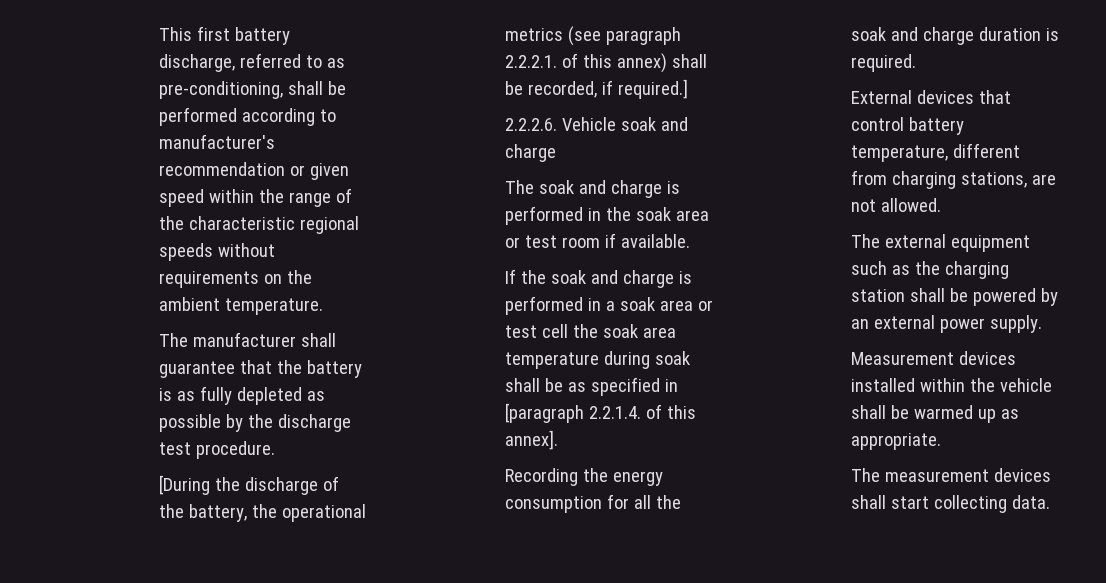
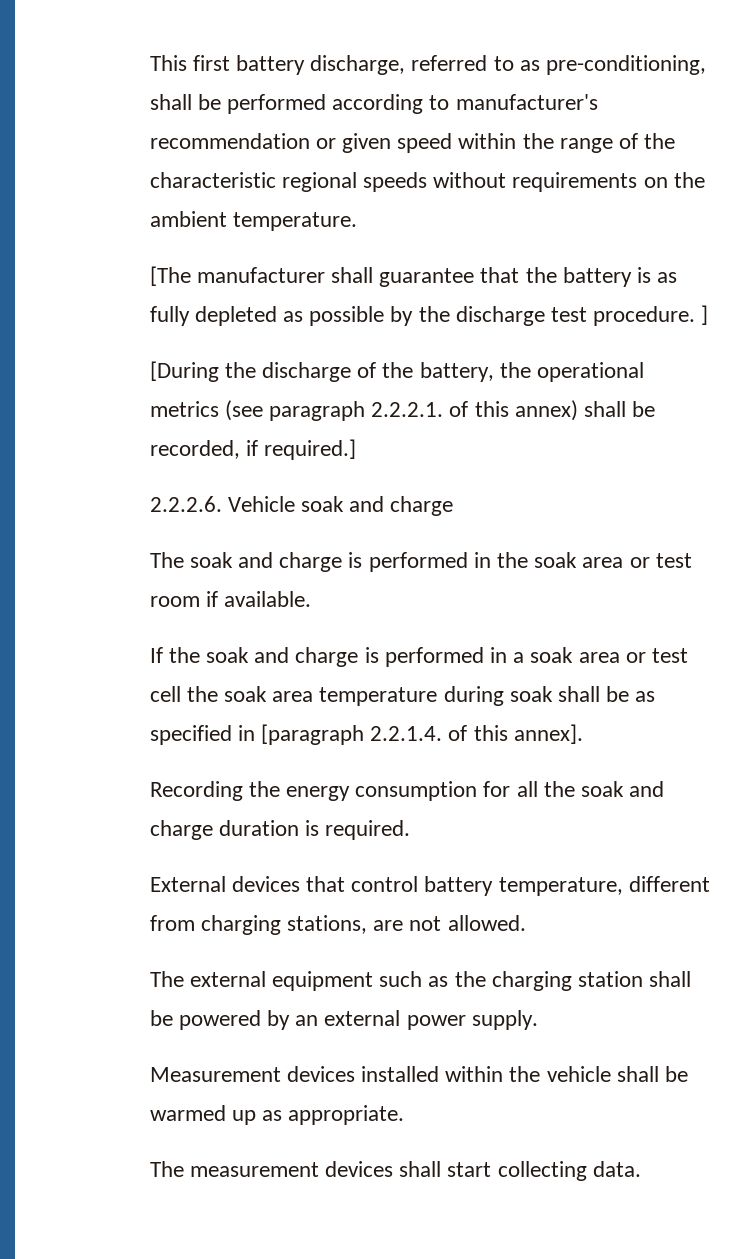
- The manufacturer shall guarantee that the battery is as fully depleted as possible by the discharge test procedure.
+ [The manufacturer shall guarantee that the battery is as fully depleted as possible by the discharge test procedure. ]

